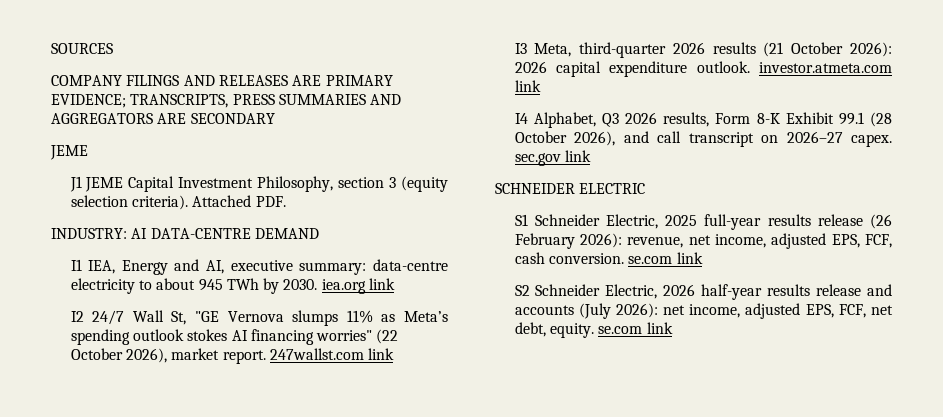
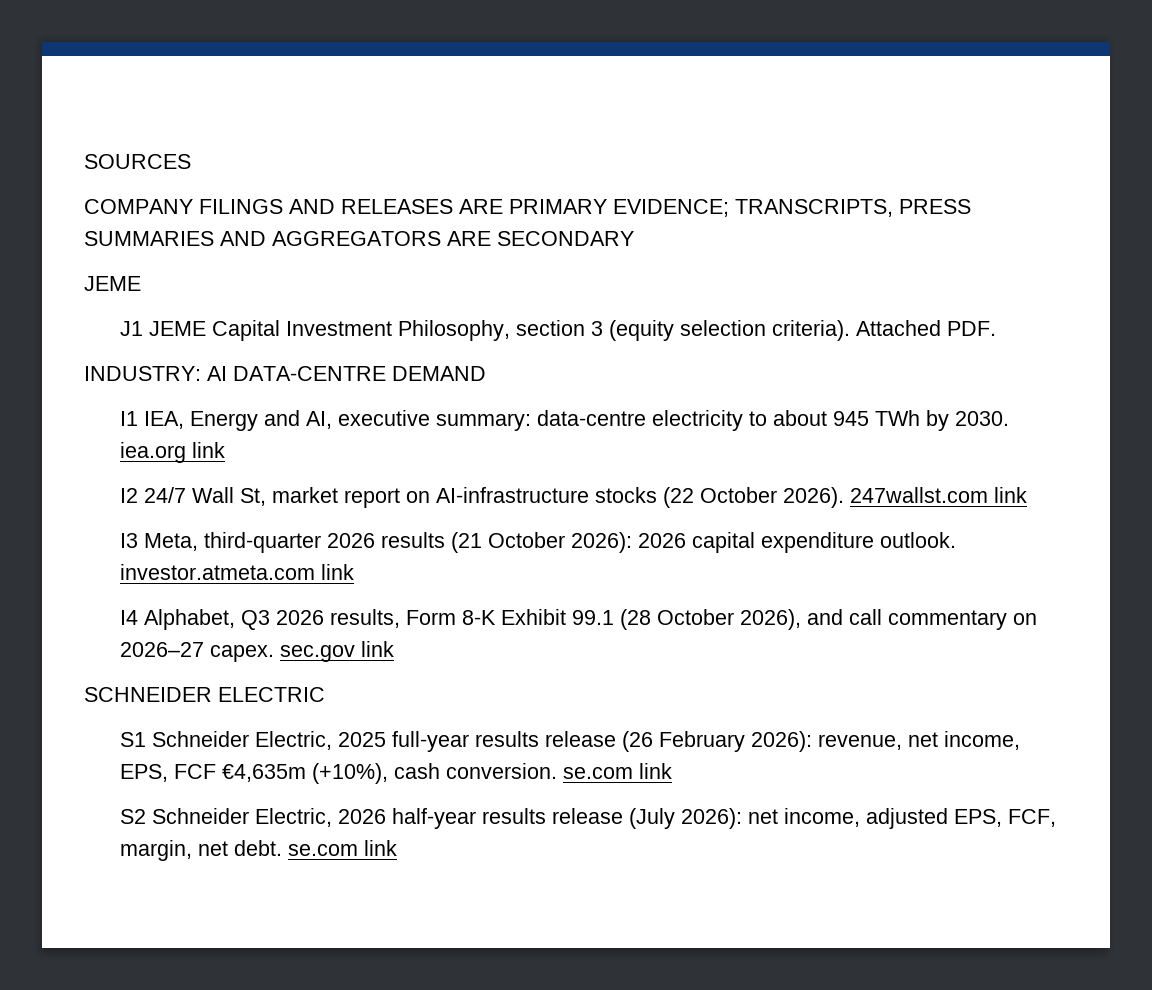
- I2 24/7 Wall St, "GE Vernova slumps 11% as Meta’s spending outlook stokes AI financing worries" (22 October 2026), market report.
+ I2 24/7 Wall St, market report on AI-infrastructure stocks (22 October 2026).
- I4 Alphabet, Q3 2026 results, Form 8-K Exhibit 99.1 (28 October 2026), and call transcript on 2026–27 capex. sec.gov link
+ I4 Alphabet, Q3 2026 results, Form 8-K Exhibit 99.1 (28 October 2026), and call commentary on 2026–27 capex. sec.gov link
- S1 Schneider Electric, 2025 full-year results release (26 February 2026): revenue, net income, adjusted EPS, FCF, cash conversion. se.com link
+ S1 Schneider Electric, 2025 full-year results release (26 February 2026): revenue, net income, EPS, FCF €4,635m (+10%), cash conversion. se.com link
- S2 Schneider Electric, 2026 half-year results release and accounts (July 2026): net income, adjusted EPS, FCF, net debt, equity. se.com link
+ S2 Schneider Electric, 2026 half-year results release (July 2026): net income, adjusted EPS, FCF, margin, net debt. se.com link

